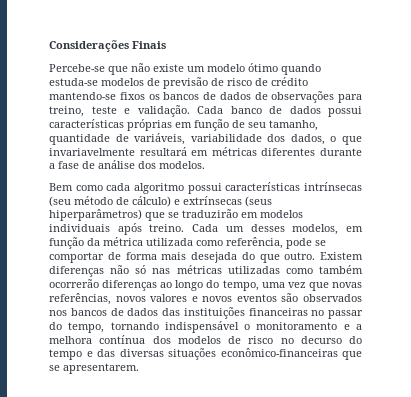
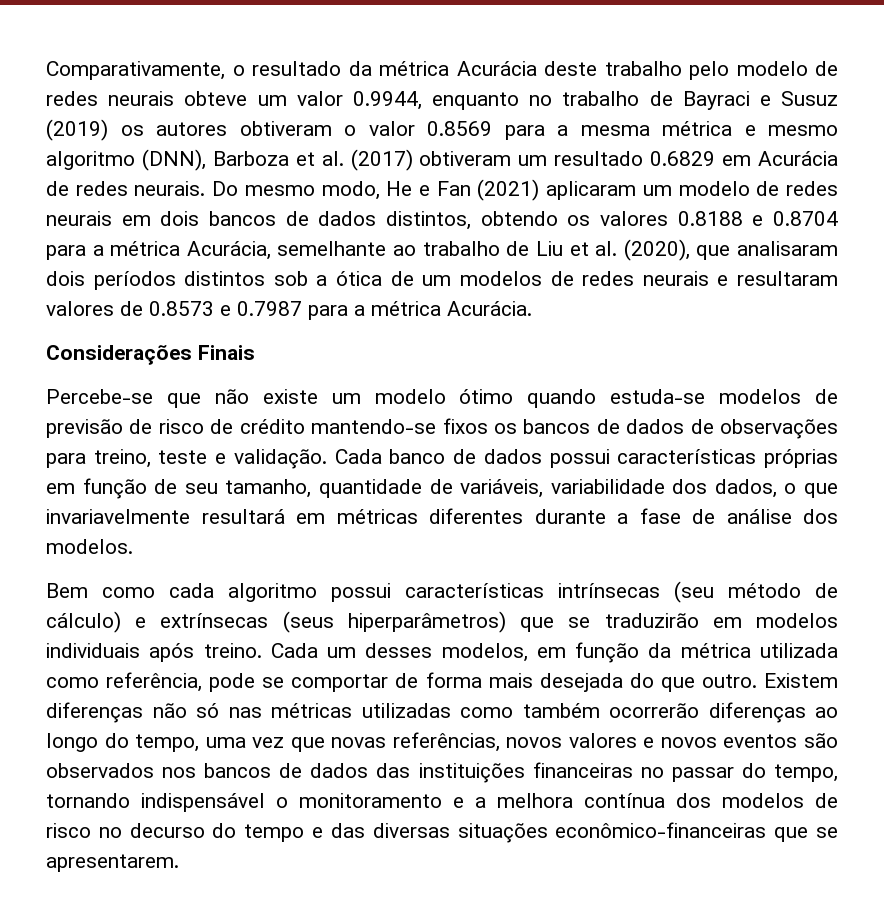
+ Comparativamente, o resultado da métrica Acurácia deste trabalho pelo modelo de redes neurais obteve um valor 0.9944, enquanto no trabalho de Bayraci e Susuz (2019) os autores obtiveram o valor 0.8569 para a mesma métrica e mesmo algoritmo (DNN), Barboza et al. (2017) obtiveram um resultado 0.6829 em Acurácia de redes neurais. Do mesmo modo, He e Fan (2021) aplicaram um modelo de redes neurais em dois bancos de dados distintos, obtendo os valores 0.8188 e 0.8704 para a métrica Acurácia, semelhante ao trabalho de Liu et al. (2020), que analisaram dois períodos distintos sob a ótica de um modelos de redes neurais e resultaram valores de 0.8573 e 0.7987 para a métrica Acurácia.

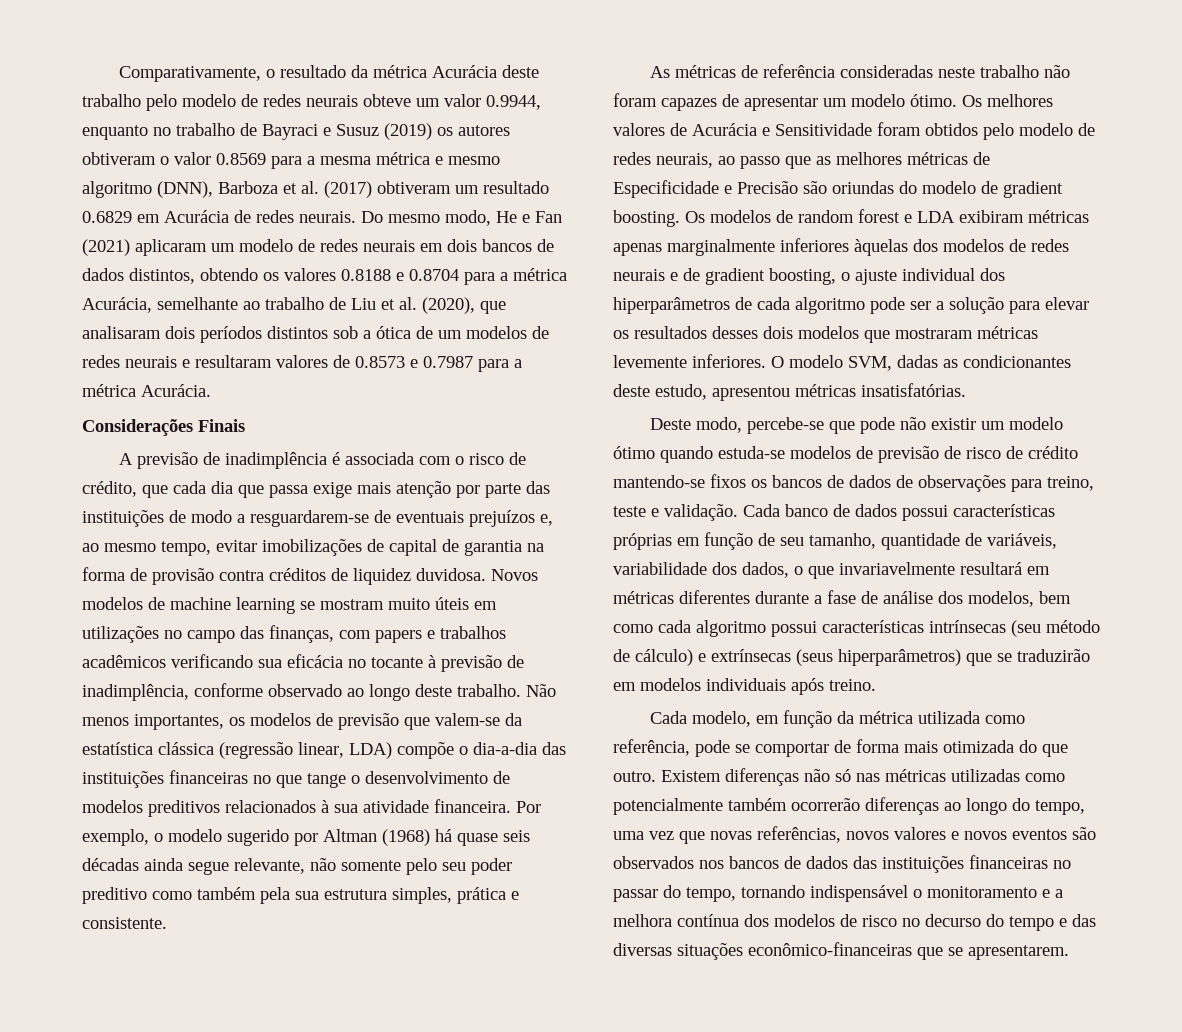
- Percebe-se que não existe um modelo ótimo quando estuda-se modelos de previsão de risco de crédito mantendo-se fixos os bancos de dados de observações para treino, teste e validação.
+ A previsão de inadimplência é associada com o risco de crédito, que cada dia que passa exige mais atenção por parte das instituições de modo a resguardarem-se de eventuais prejuízos e, ao mesmo tempo, evitar imobilizações de capital de garantia na forma de provisão contra créditos de liquidez duvidosa. Novos modelos de machine learning se mostram muito úteis em utilizações no campo das finanças, com papers e trabalhos acadêmicos verificando sua eficácia no tocante à previsão de inadimplência, conforme observado ao longo deste trabalho. Não menos importantes, os modelos de previsão que valem-se da estatística clássica (regressão linear, LDA) compõe o dia-a-dia das instituições financeiras no que tange o desenvolvimento de modelos preditivos relacionados à sua atividade financeira. Por exemplo, o modelo sugerido por Altman (1968) há quase seis décadas ainda segue relevante, não somente pelo seu poder preditivo como também pela sua estrutura simples, prática e consistente.
+ As métricas de referência consideradas neste trabalho não foram capazes de apresentar um modelo ótimo. Os melhores valores de Acurácia e Sensitividade foram obtidos pelo modelo de redes neurais, ao passo que as melhores métricas de Especificidade e Precisão são oriundas do modelo de gradient boosting. Os modelos de random forest e LDA exibiram métricas apenas marginalmente inferiores àquelas dos modelos de redes neurais e de gradient boosting, o ajuste individual dos hiperparâmetros de cada algoritmo pode ser a solução para elevar os resultados desses dois modelos que mostraram métricas levemente inferiores. O modelo SVM, dadas as condicionantes deste estudo, apresentou métricas insatisfatórias.
+ Deste modo, percebe-se que pode não existir um modelo ótimo quando estuda-se modelos de previsão de risco de crédito mantendo-se fixos os bancos de dados de observações para treino, teste e validação.
- Cada banco de dados possui características próprias em função de seu tamanho, quantidade de variáveis, variabilidade dos dados, o que invariavelmente resultará em métricas diferentes durante a fase de análise dos modelos.
- Bem como cada algoritmo possui características intrínsecas (seu método de cálculo) e extrínsecas (seus hiperparâmetros) que se traduzirão em modelos individuais após treino. Cada um desses modelos, em função da métrica utilizada como referência, pode se comportar de forma mais desejada do que outro.
+ Cada banco de dados possui características próprias em função de seu tamanho, quantidade de variáveis, variabilidade dos dados, o que invariavelmente resultará em métricas diferentes durante a fase de análise dos modelos, bem como cada algoritmo possui características intrínsecas (seu método de cálculo) e extrínsecas (seus hiperparâmetros) que se traduzirão em modelos individuais após treino.
+ Cada modelo, em função da métrica utilizada como referência, pode se comportar de forma mais otimizada do que outro.
- Existem diferenças não só nas métricas utilizadas como também ocorrerão diferenças ao longo do tempo, uma vez que novas referências, novos valores e novos eventos são observados nos bancos de dados das instituições financeiras no passar do tempo, tornando indispensável o monitoramento e a melhora contínua dos modelos de risco no decurso do tempo e das diversas situações econômico-financeiras que se apresentarem.
+ Existem diferenças não só nas métricas utilizadas como potencialmente também ocorrerão diferenças ao longo do tempo, uma vez que novas referências, novos valores e novos eventos são observados nos bancos de dados das instituições financeiras no passar do tempo, tornando indispensável o monitoramento e a melhora contínua dos modelos de risco no decurso do tempo e das diversas situações econômico-financeiras que se apresentarem.

